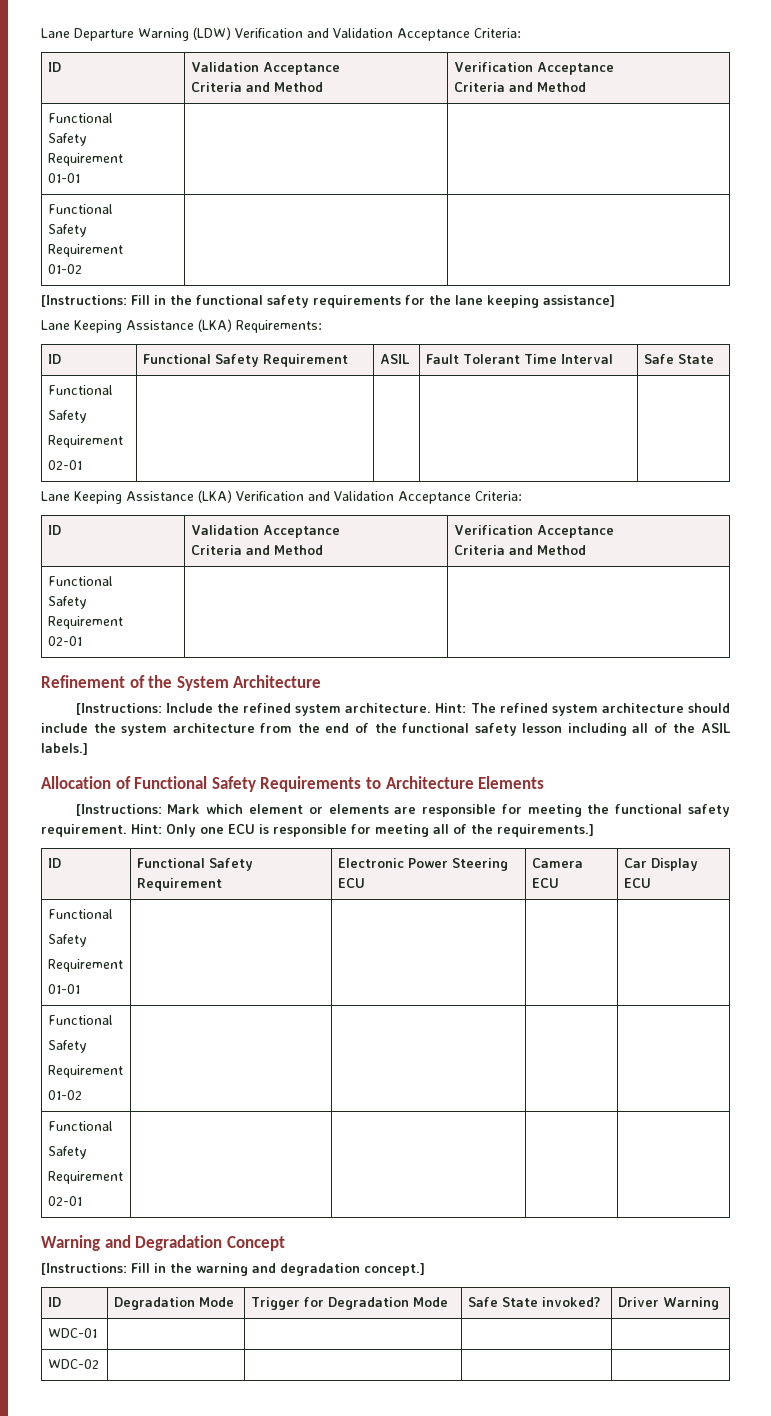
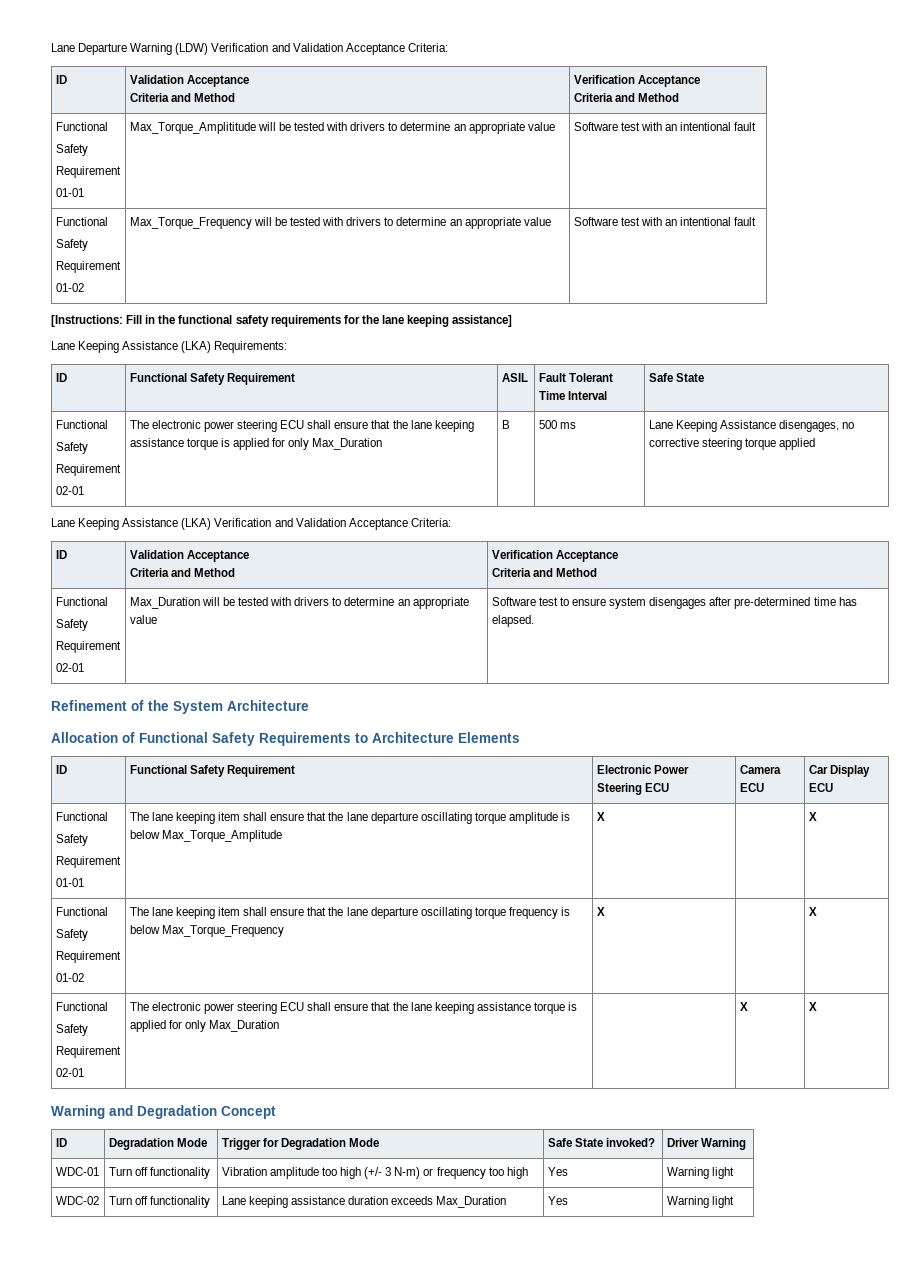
  Lane Departure Warning (LDW) Verification and Validation Acceptance Criteria:
  ID | Validation Acceptance
  Criteria and Method | Verification Acceptance
  Criteria and Method
  Functional
  Safety
  Requirement
- 01-01 | |
+ 01-01 | Max_Torque_Amplititude will be tested with drivers to determine an appropriate value | Software test with an intentional fault
  Functional
  Safety
  Requirement
- 01-02 | |
+ 01-02 | Max_Torque_Frequency will be tested with drivers to determine an appropriate value | Software test with an intentional fault
  ID | Functional Safety Requirement | ASIL | Fault Tolerant Time Interval | Safe State
  Functional
  Safety
  Requirement
- 02-01 | | | |
+ 02-01 | The electronic power steering ECU shall ensure that the lane keeping assistance torque is applied for only Max_Duration | B | 500 ms | Lane Keeping Assistance disengages, no corrective steering torque applied
  Lane Keeping Assistance (LKA) Verification and Validation Acceptance Criteria:
  ID | Validation Acceptance
  Criteria and Method | Verification Acceptance
  Criteria and Method
  Functional
  Safety
  Requirement
- 02-01 | |
+ 02-01 | Max_Duration will be tested with drivers to determine an appropriate value | Software test to ensure system disengages after pre-determined time has elapsed.
- [Instructions: Include the refined system architecture. Hint: The refined system architecture should include the system architecture from the end of the functional safety lesson including all of the ASIL labels.]
- [Instructions: Mark which element or elements are responsible for meeting the functional safety requirement. Hint: Only one ECU is responsible for meeting all of the requirements.]
  ID | Functional Safety Requirement | Electronic Power Steering ECU | Camera ECU | Car Display ECU
  Functional
  Safety
  Requirement
- 01-01 | | | |
+ 01-01 | The lane keeping item shall ensure that the lane departure oscillating torque amplitude is below Max_Torque_Amplitude | X | | X
  Functional
  Safety
  Requirement
- 01-02 | | | |
+ 01-02 | The lane keeping item shall ensure that the lane departure oscillating torque frequency is below Max_Torque_Frequency | X | | X
  Functional
  Safety
  Requirement
- 02-01 | | | |
+ 02-01 | The electronic power steering ECU shall ensure that the lane keeping assistance torque is applied for only Max_Duration | | X | X
  Warning and Degradation Concept
- [Instructions: Fill in the warning and degradation concept.]
- WDC-01 | | | |
- WDC-02 | | | |
+ WDC-01 | Turn off functionality | Vibration amplitude too high (+/- 3 N-m) or frequency too high | Yes | Warning light
+ WDC-02 | Turn off functionality | Lane keeping assistance duration exceeds Max_Duration | Yes | Warning light

